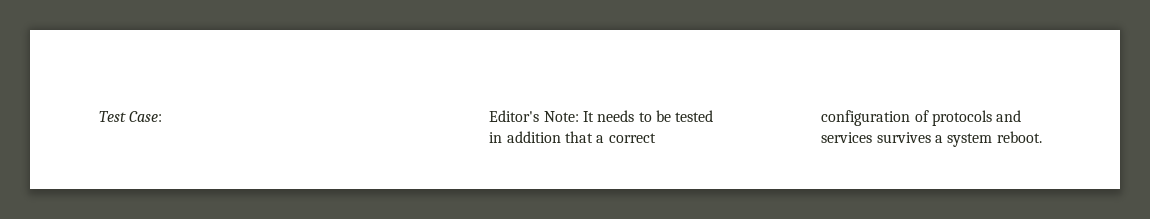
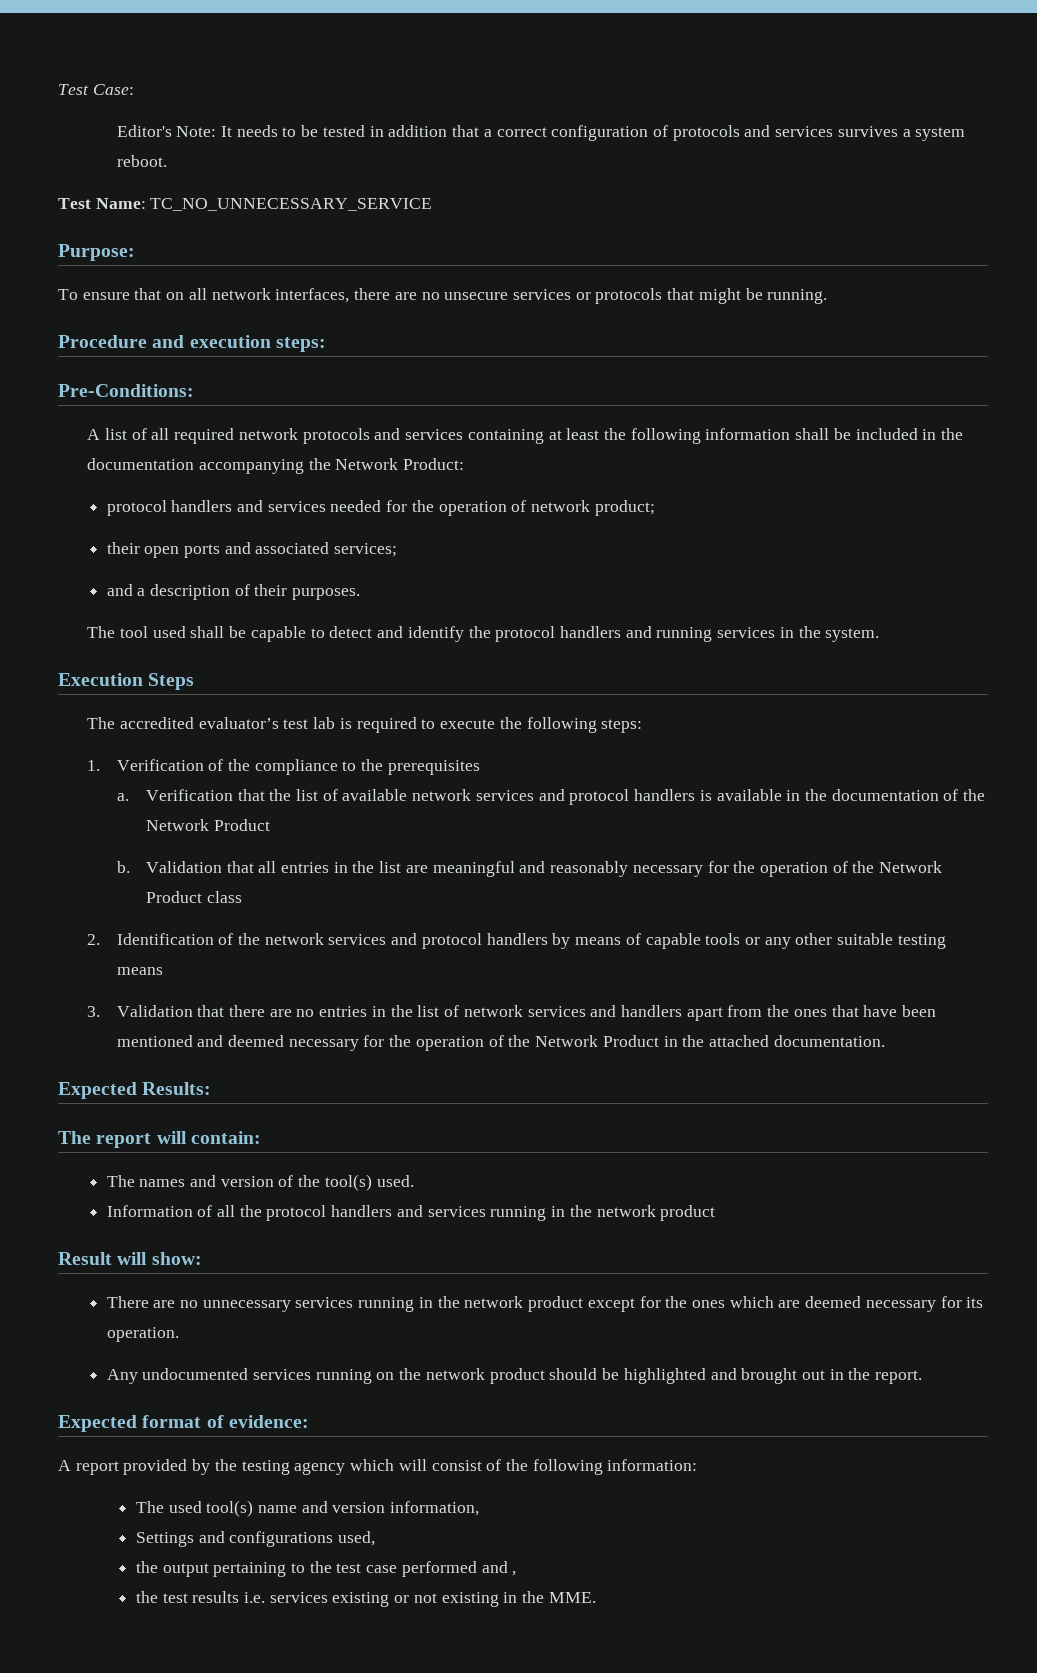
+ Test Name: TC_NO_UNNECESSARY_SERVICE
+ Purpose:
+ To ensure that on all network interfaces, there are no unsecure services or protocols that might be running.
+ Procedure and execution steps:
+ Pre-Conditions:
+ A list of all required network protocols and services containing at least the following information shall be included in the documentation accompanying the Network Product:
+ protocol handlers and services needed for the operation of network product;
+ their open ports and associated services;
+ and a description of their purposes.
+ The tool used shall be capable to detect and identify the protocol handlers and running services in the system.
+ Execution Steps
+ The accredited evaluator’s test lab is required to execute the following steps:
+ 1. Verification of the compliance to the prerequisites
+ a. Verification that the list of available network services and protocol handlers is available in the documentation of the Network Product
+ b. Validation that all entries in the list are meaningful and reasonably necessary for the operation of the Network Product class
+ 2. Identification of the network services and protocol handlers by means of capable tools or any other suitable testing means
+ 3. Validation that there are no entries in the list of network services and handlers apart from the ones that have been mentioned and deemed necessary for the operation of the Network Product in the attached documentation.
+ Expected Results:
+ The report will contain:
+ The names and version of the tool(s) used.
+ Information of all the protocol handlers and services running in the network product
+ Result will show:
+ There are no unnecessary services running in the network product except for the ones which are deemed necessary for its operation.
+ Any undocumented services running on the network product should be highlighted and brought out in the report.
+ Expected format of evidence:
+ A report provided by the testing agency which will consist of the following information:
+ The used tool(s) name and version information,
+ Settings and configurations used,
+ the output pertaining to the test case performed and ,
+ the test results i.e. services existing or not existing in the MME.

